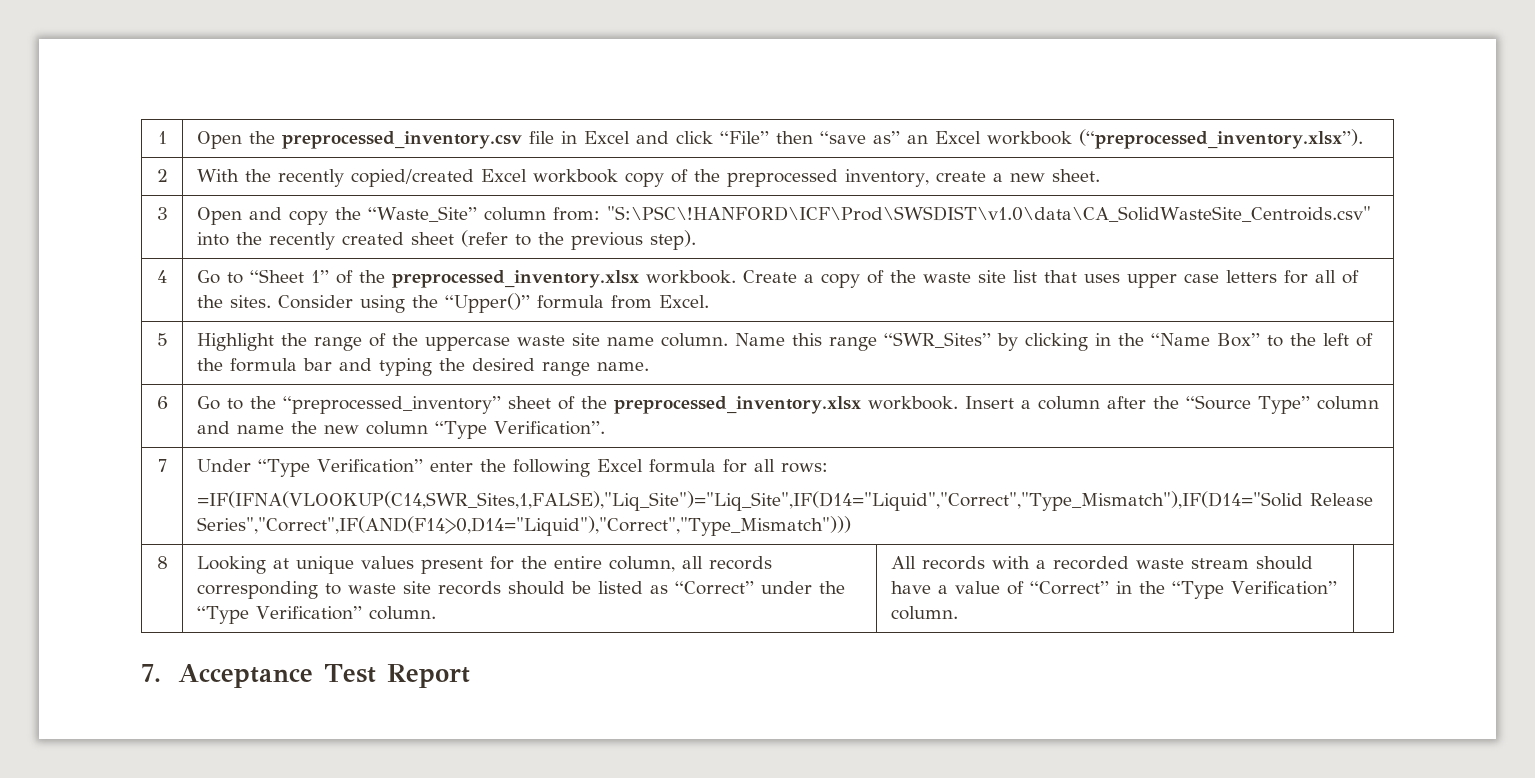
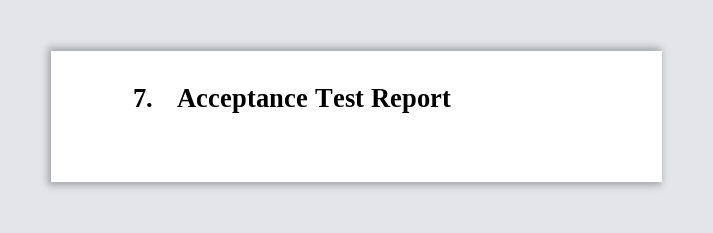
- 1 | Open the preprocessed_inventory.csv file in Excel and click “File” then “save as” an Excel workbook (“preprocessed_inventory.xlsx”).
- 2 | With the recently copied/created Excel workbook copy of the preprocessed inventory, create a new sheet.
- 3 | Open and copy the “Waste_Site” column from: "S:\PSC\!HANFORD\ICF\Prod\SWSDIST\v1.0\data\CA_SolidWasteSite_Centroids.csv" into the recently created sheet (refer to the previous step).
- 4 | Go to “Sheet 1” of the preprocessed_inventory.xlsx workbook. Create a copy of the waste site list that uses upper case letters for all of the sites. Consider using the “Upper()” formula from Excel.
- 5 | Highlight the range of the uppercase waste site name column. Name this range “SWR_Sites” by clicking in the “Name Box” to the left of the formula bar and typing the desired range name.
- 6 | Go to the “preprocessed_inventory” sheet of the preprocessed_inventory.xlsx workbook. Insert a column after the “Source Type” column and name the new column “Type Verification”.
- 7 | Under “Type Verification” enter the following Excel formula for all rows:
- =IF(IFNA(VLOOKUP(C14,SWR_Sites,1,FALSE),"Liq_Site")="Liq_Site",IF(D14="Liquid","Correct","Type_Mismatch"),IF(D14="Solid Release Series","Correct",IF(AND(F14>0,D14="Liquid"),"Correct","Type_Mismatch")))
- 8 | Looking at unique values present for the entire column, all records corresponding to waste site records should be listed as “Correct” under the “Type Verification” column. | All records with a recorded waste stream should have a value of “Correct” in the “Type Verification” column.

